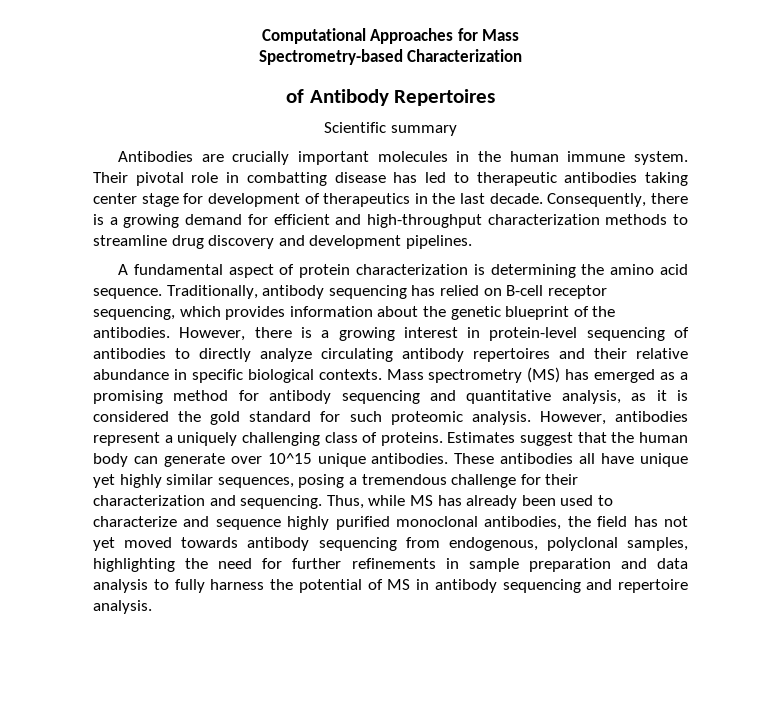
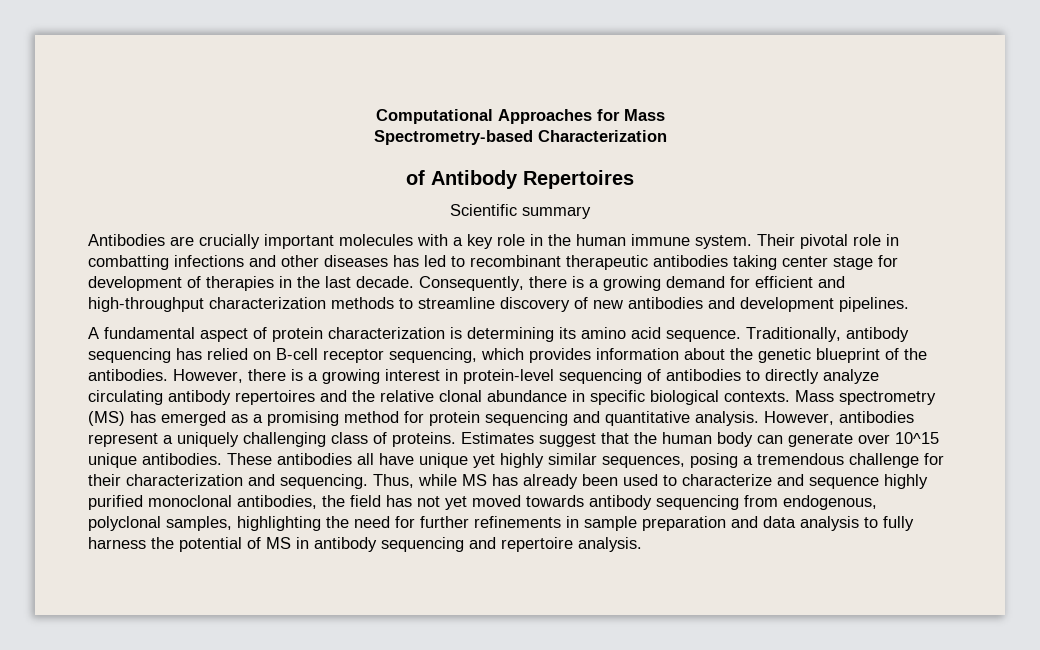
- Antibodies are crucially important molecules in the human immune system.
+ Antibodies are crucially important molecules with a key role in the human immune system.
- Their pivotal role in combatting disease has led to therapeutic antibodies taking center stage for development of therapeutics in the last decade.
+ Their pivotal role in combatting infections and other diseases has led to recombinant therapeutic antibodies taking center stage for development of therapies in the last decade.
- Consequently, there is a growing demand for efficient and high-throughput characterization methods to streamline drug discovery and development pipelines.
+ Consequently, there is a growing demand for efficient and high-throughput characterization methods to streamline discovery of new antibodies and development pipelines.
- A fundamental aspect of protein characterization is determining the amino acid sequence.
+ A fundamental aspect of protein characterization is determining its amino acid sequence.
- However, there is a growing interest in protein-level sequencing of antibodies to directly analyze circulating antibody repertoires and their relative abundance in specific biological contexts.
+ However, there is a growing interest in protein-level sequencing of antibodies to directly analyze circulating antibody repertoires and the relative clonal abundance in specific biological contexts.
- Mass spectrometry (MS) has emerged as a promising method for antibody sequencing and quantitative analysis, as it is considered the gold standard for such proteomic analysis.
+ Mass spectrometry (MS) has emerged as a promising method for protein sequencing and quantitative analysis.

